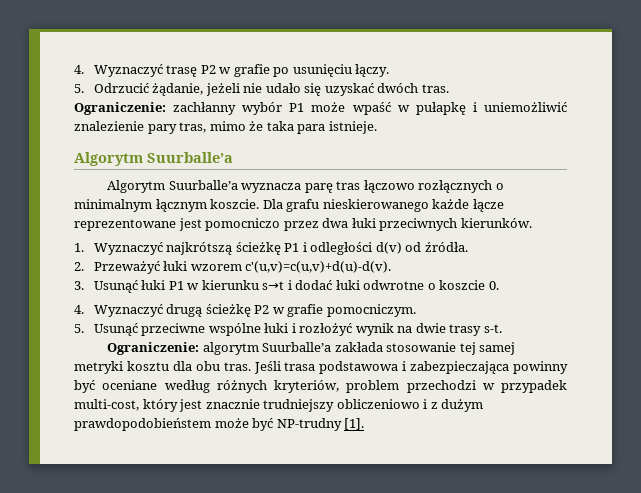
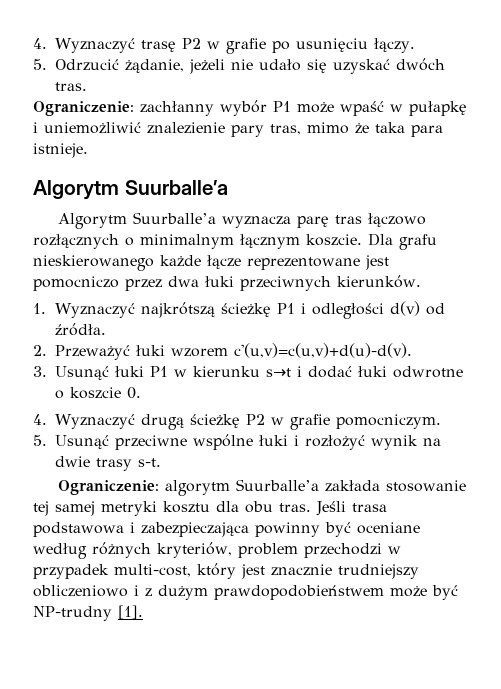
- Jeśli trasa podstawowa i zabezpieczająca powinny być oceniane według różnych kryteriów, problem przechodzi w przypadek multi-cost, który jest znacznie trudniejszy obliczeniowo i z dużym prawdopodobieństem może być NP-trudny [1].
+ Jeśli trasa podstawowa i zabezpieczająca powinny być oceniane według różnych kryteriów, problem przechodzi w przypadek multi-cost, który jest znacznie trudniejszy obliczeniowo i z dużym prawdopodobieństwem może być NP-trudny [1].

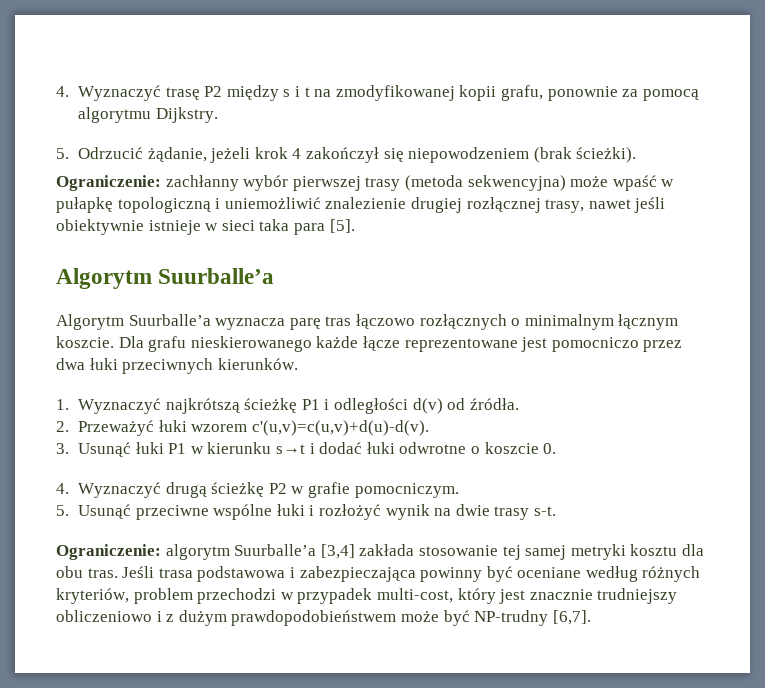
- 4. Wyznaczyć trasę P2 w grafie po usunięciu łączy.
- 5. Odrzucić żądanie, jeżeli nie udało się uzyskać dwóch tras.
+ 4. Wyznaczyć trasę P2 między s i t na zmodyfikowanej kopii grafu, ponownie za pomocą algorytmu Dijkstry.
+ 5. Odrzucić żądanie, jeżeli krok 4 zakończył się niepowodzeniem (brak ścieżki).
- Ograniczenie: zachłanny wybór P1 może wpaść w pułapkę i uniemożliwić znalezienie pary tras, mimo że taka para istnieje.
+ Ograniczenie: zachłanny wybór pierwszej trasy (metoda sekwencyjna) może wpaść w pułapkę topologiczną i uniemożliwić znalezienie drugiej rozłącznej trasy, nawet jeśli obiektywnie istnieje w sieci taka para [5].
- Ograniczenie: algorytm Suurballe’a zakłada stosowanie tej samej metryki kosztu dla obu tras.
+ Ograniczenie: algorytm Suurballe’a [3,4] zakłada stosowanie tej samej metryki kosztu dla obu tras.
- Jeśli trasa podstawowa i zabezpieczająca powinny być oceniane według różnych kryteriów, problem przechodzi w przypadek multi-cost, który jest znacznie trudniejszy obliczeniowo i z dużym prawdopodobieństwem może być NP-trudny [1].
+ Jeśli trasa podstawowa i zabezpieczająca powinny być oceniane według różnych kryteriów, problem przechodzi w przypadek multi-cost, który jest znacznie trudniejszy obliczeniowo i z dużym prawdopodobieństwem może być NP-trudny [6,7].

